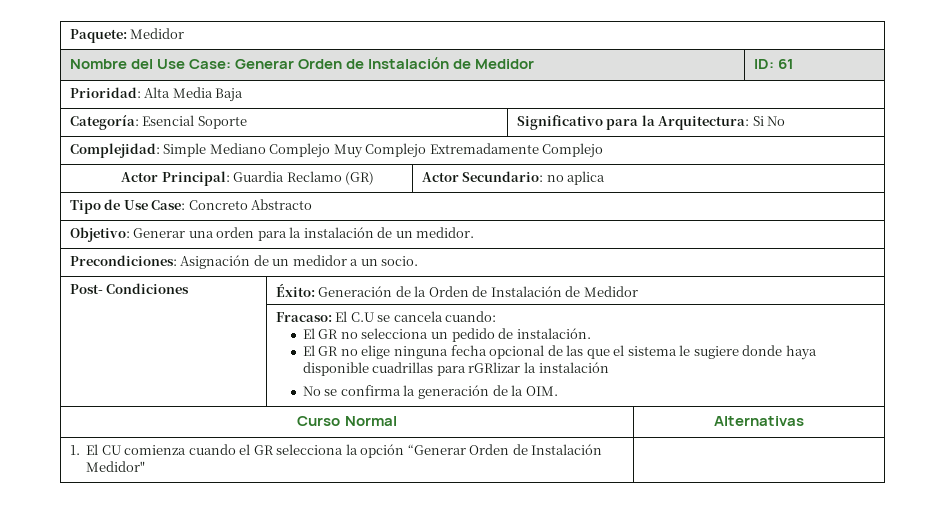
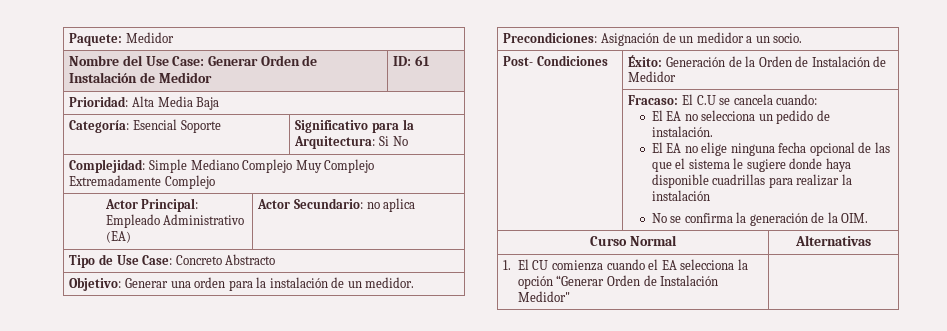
- Actor Principal: Guardia Reclamo (GR) | Actor Secundario: no aplica
+ Actor Principal: Empleado Administrativo (EA) | Actor Secundario: no aplica
- El GR no selecciona un pedido de instalación.
+ El EA no selecciona un pedido de instalación.
- El GR no elige ninguna fecha opcional de las que el sistema le sugiere donde haya disponible cuadrillas para rGRlizar la instalación
+ El EA no elige ninguna fecha opcional de las que el sistema le sugiere donde haya disponible cuadrillas para realizar la instalación
- 1. El CU comienza cuando el GR selecciona la opción “Generar Orden de Instalación Medidor" |
+ 1. El CU comienza cuando el EA selecciona la opción “Generar Orden de Instalación Medidor" |

